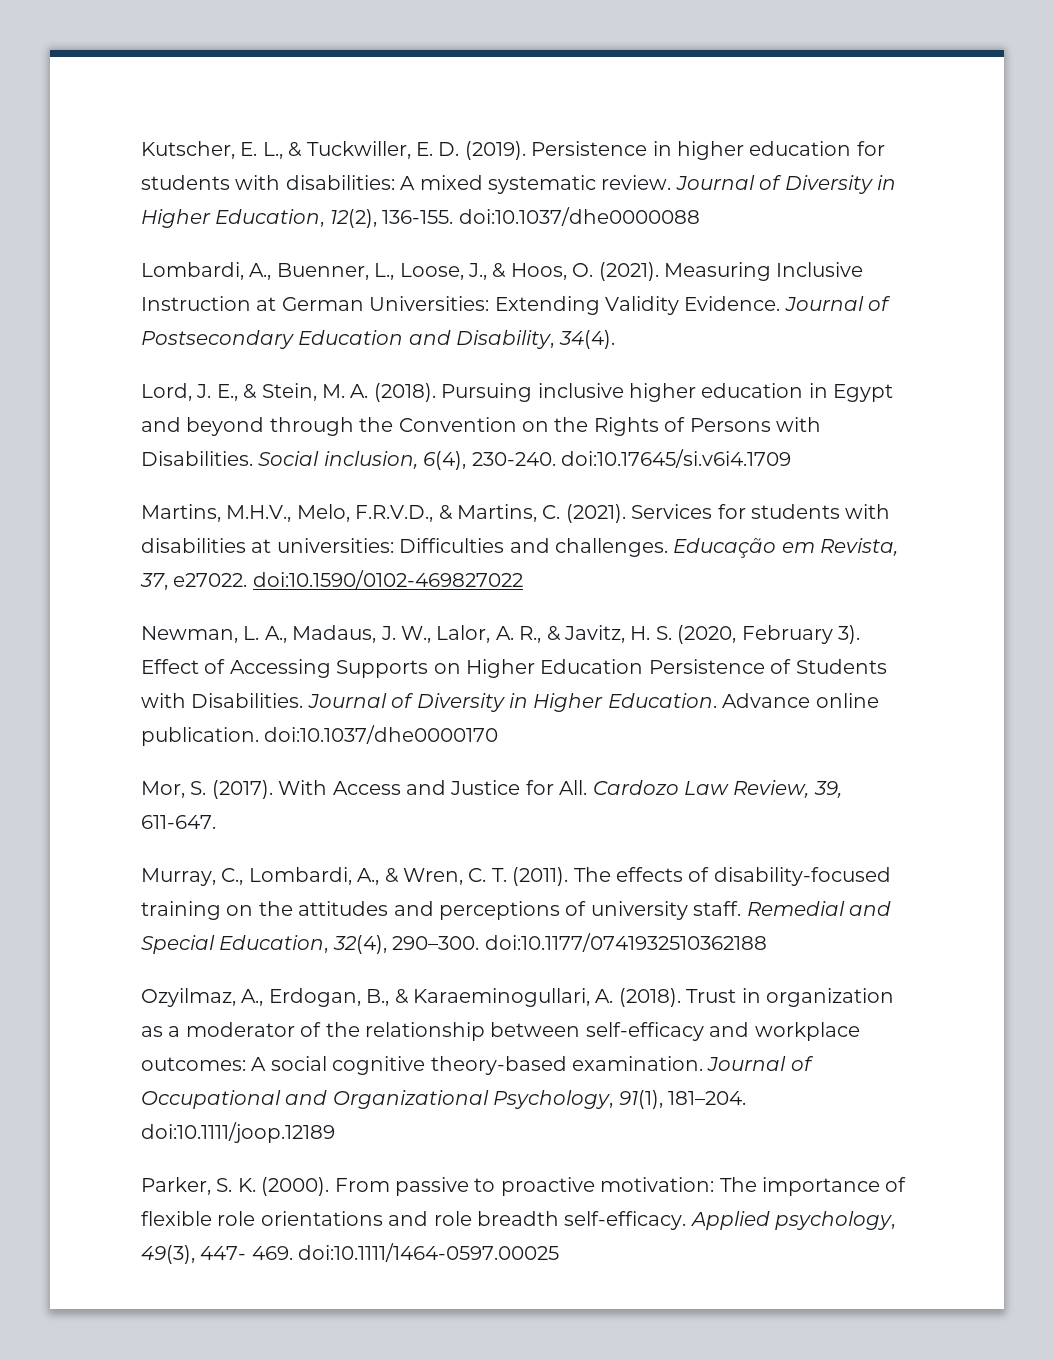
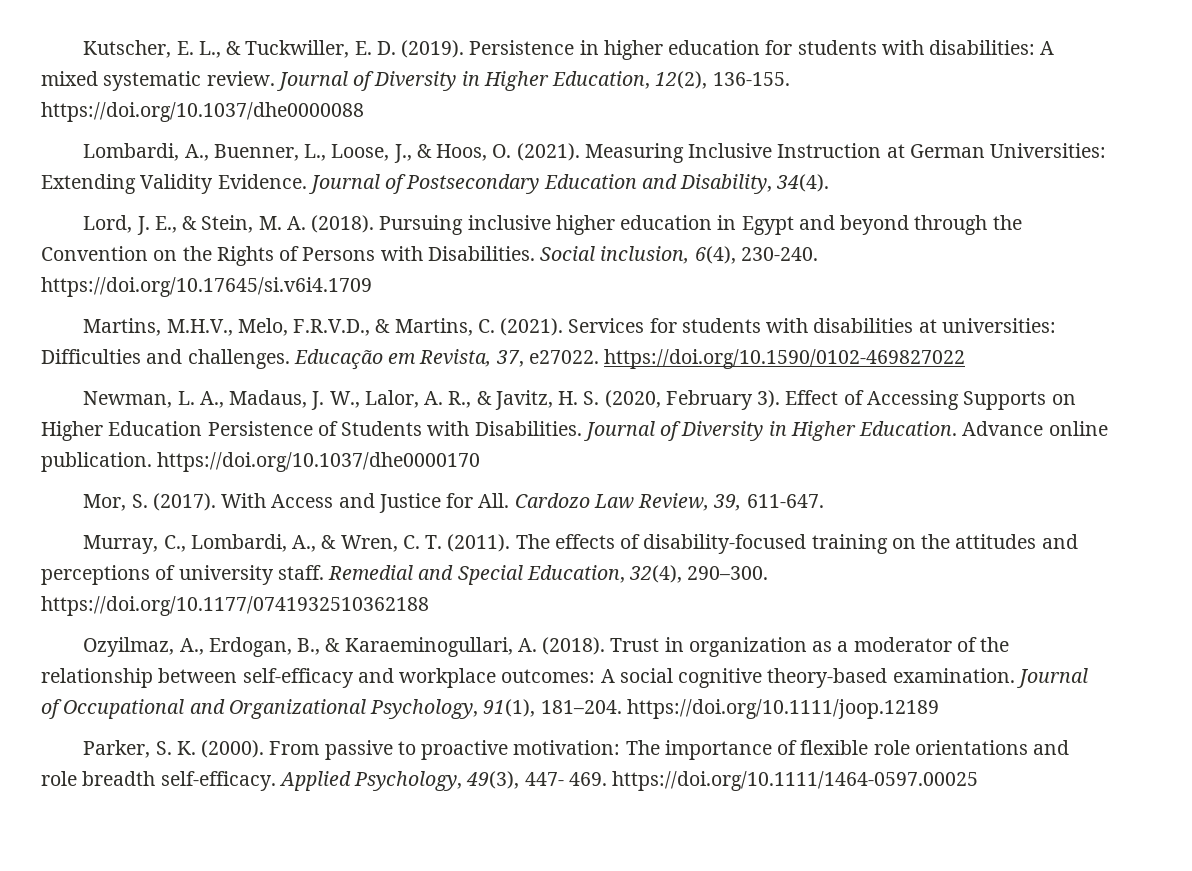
- Journal of Diversity in Higher Education, 12(2), 136-155. doi:10.1037/dhe0000088
+ Journal of Diversity in Higher Education, 12(2), 136-155. https://doi.org/10.1037/dhe0000088
- Social inclusion, 6(4), 230-240. doi:10.17645/si.v6i4.1709
+ Social inclusion, 6(4), 230-240. https://doi.org/10.17645/si.v6i4.1709
- Educação em Revista, 37, e27022. doi:10.1590/0102-469827022
+ Educação em Revista, 37, e27022. https://doi.org/10.1590/0102-469827022
- Advance online publication. doi:10.1037/dhe0000170
+ Advance online publication. https://doi.org/10.1037/dhe0000170
- Remedial and Special Education, 32(4), 290–300. doi:10.1177/0741932510362188
+ Remedial and Special Education, 32(4), 290–300. https://doi.org/10.1177/0741932510362188
- Journal of Occupational and Organizational Psychology, 91(1), 181–204. doi:10.1111/joop.12189
+ Journal of Occupational and Organizational Psychology, 91(1), 181–204. https://doi.org/10.1111/joop.12189
- Applied psychology, 49(3), 447- 469. doi:10.1111/1464-0597.00025
+ Applied Psychology, 49(3), 447- 469. https://doi.org/10.1111/1464-0597.00025

